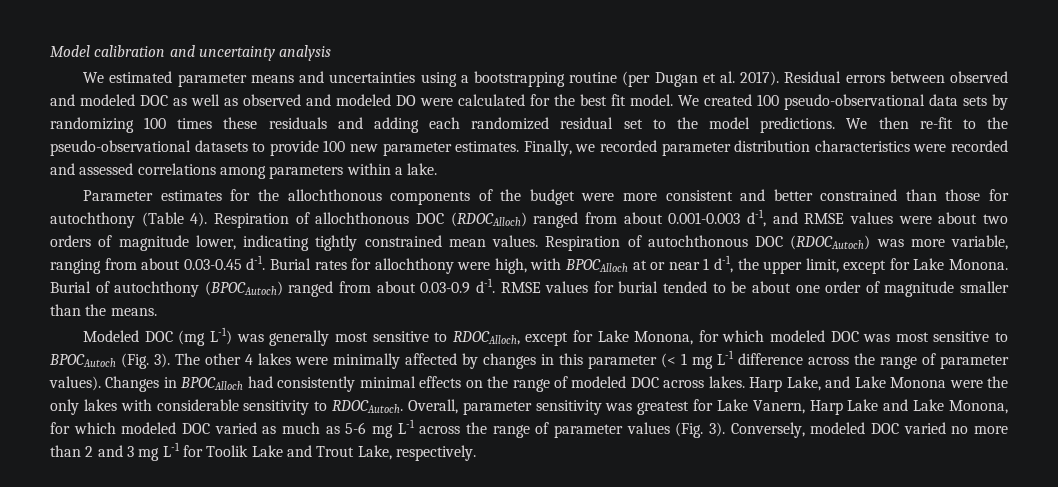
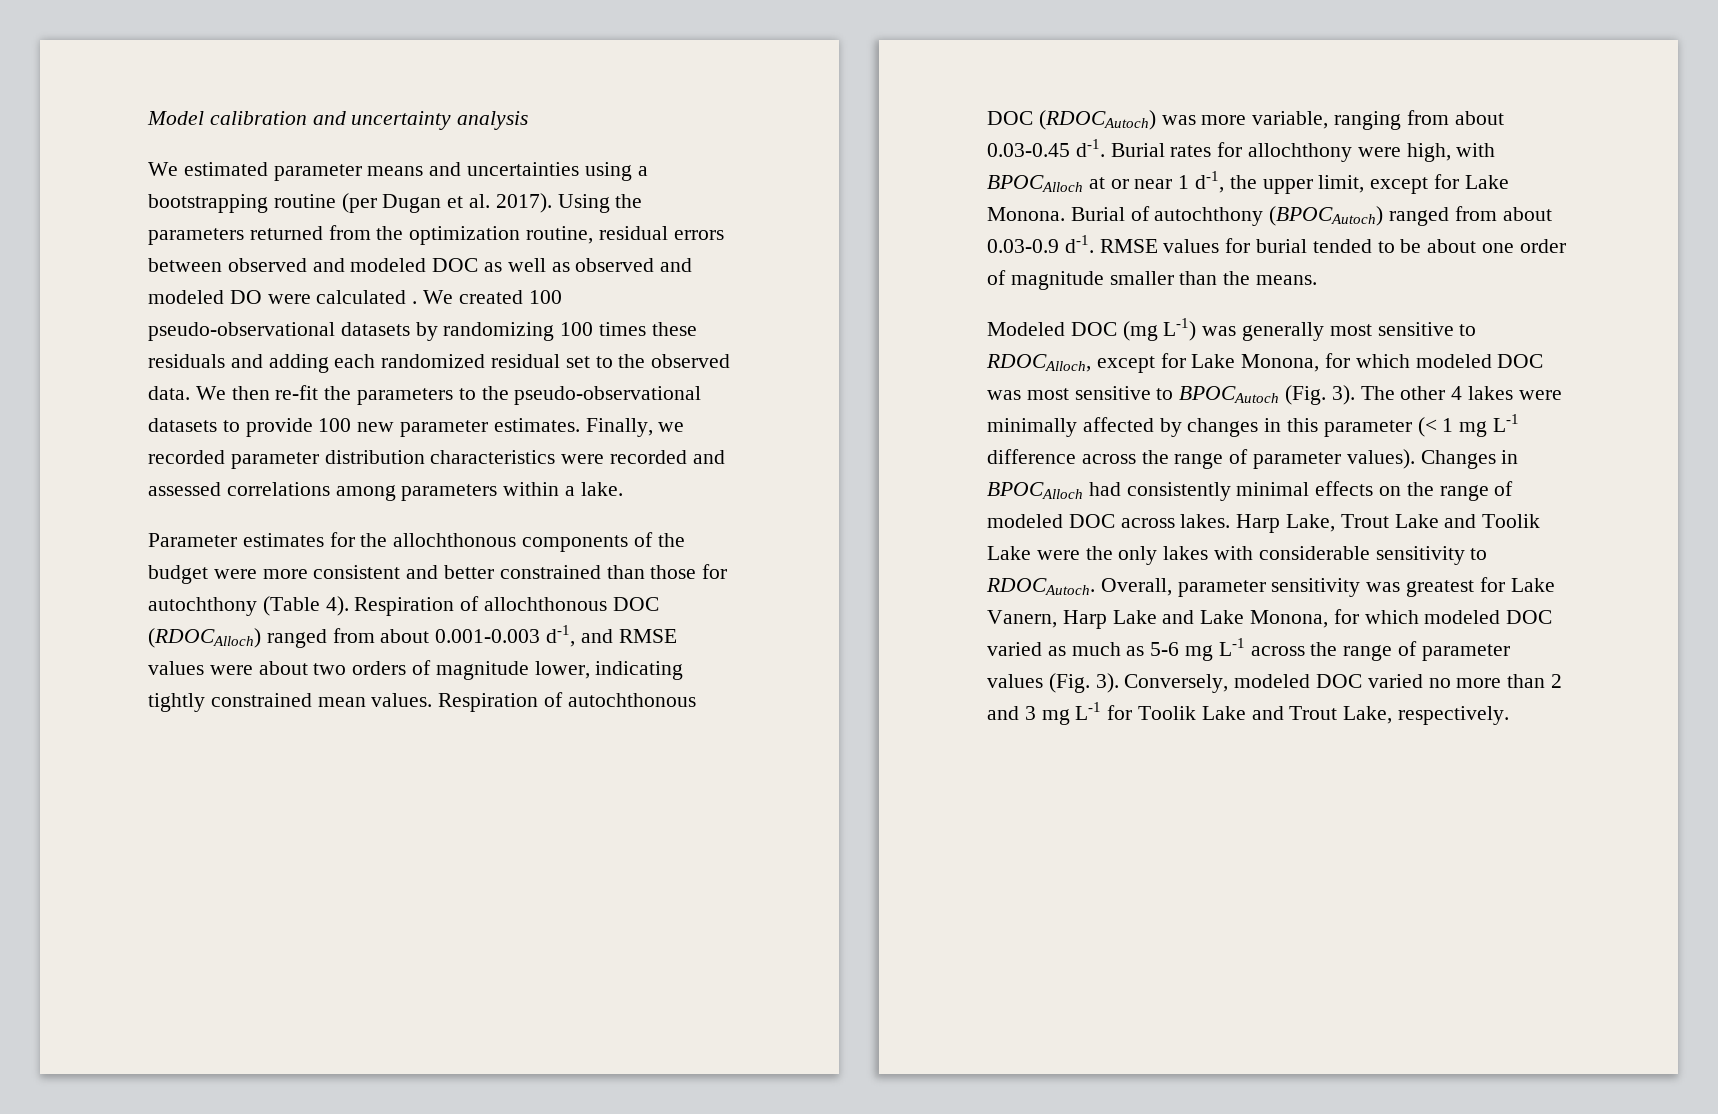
- Residual errors between observed and modeled DOC as well as observed and modeled DO were calculated for the best fit model.
+ Using the parameters returned from the optimization routine, residual errors between observed and modeled DOC as well as observed and modeled DO were calculated .
- We created 100 pseudo-observational data sets by randomizing 100 times these residuals and adding each randomized residual set to the model predictions.
+ We created 100 pseudo-observational datasets by randomizing 100 times these residuals and adding each randomized residual set to the observed data.
- We then re-fit to the pseudo-observational datasets to provide 100 new parameter estimates.
+ We then re-fit the parameters to the pseudo-observational datasets to provide 100 new parameter estimates.
- Harp Lake, and Lake Monona were the only lakes with considerable sensitivity to RDOCAutoch.
+ Harp Lake, Trout Lake and Toolik Lake were the only lakes with considerable sensitivity to RDOCAutoch.

